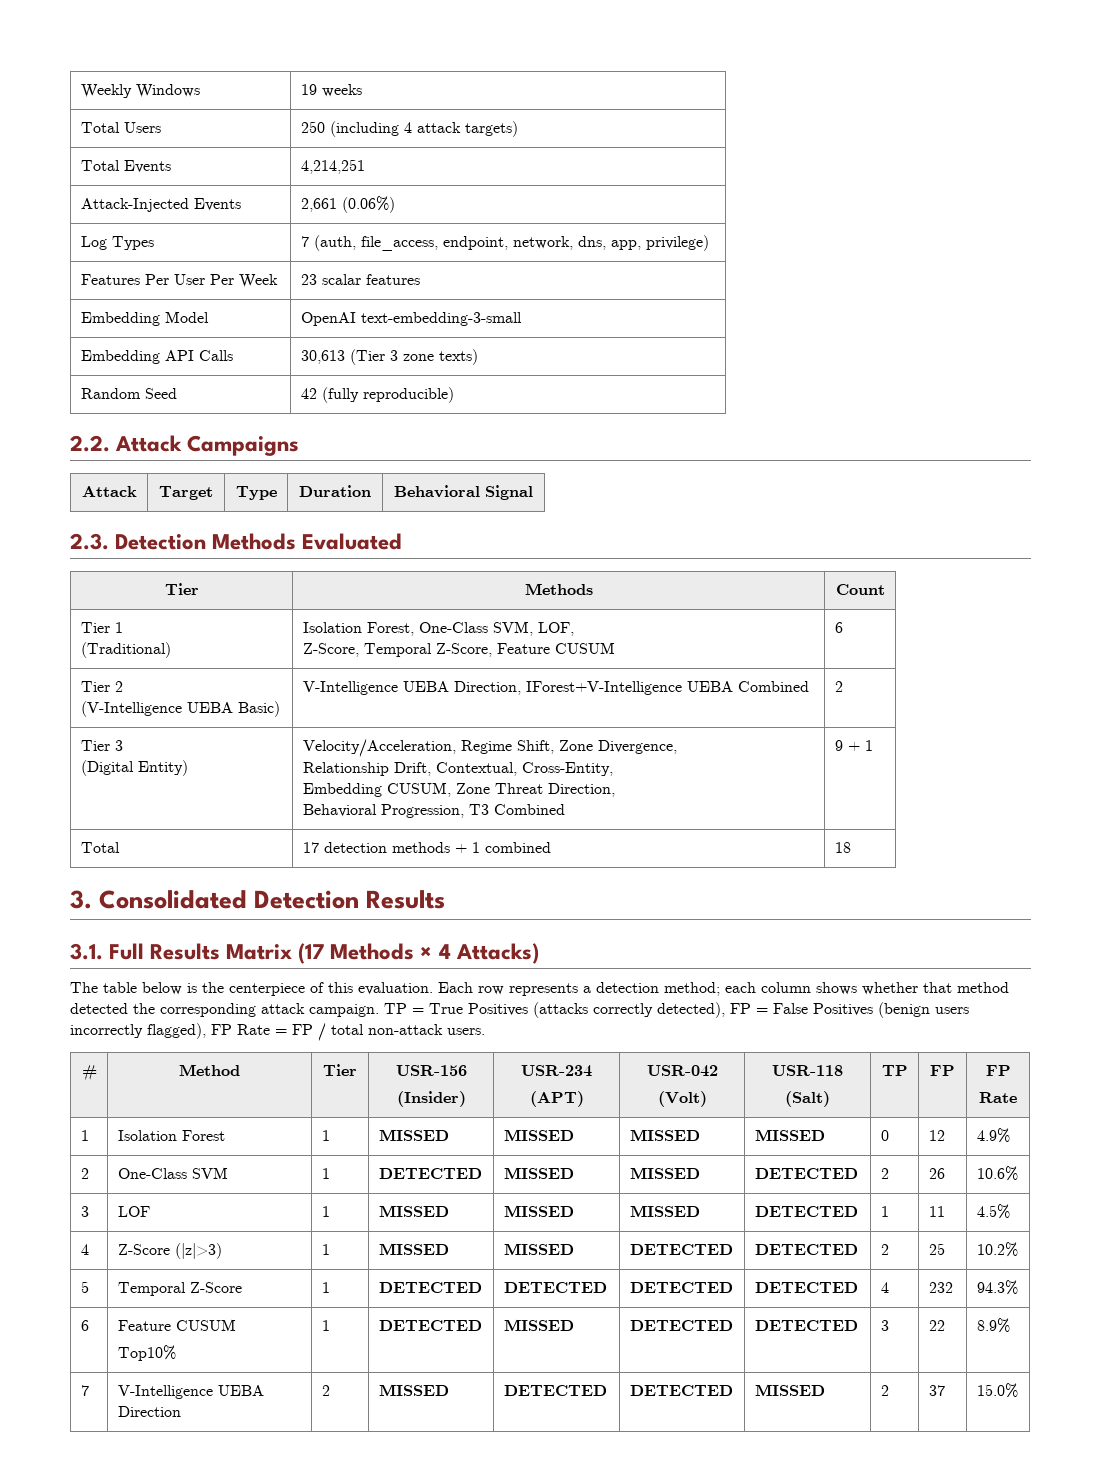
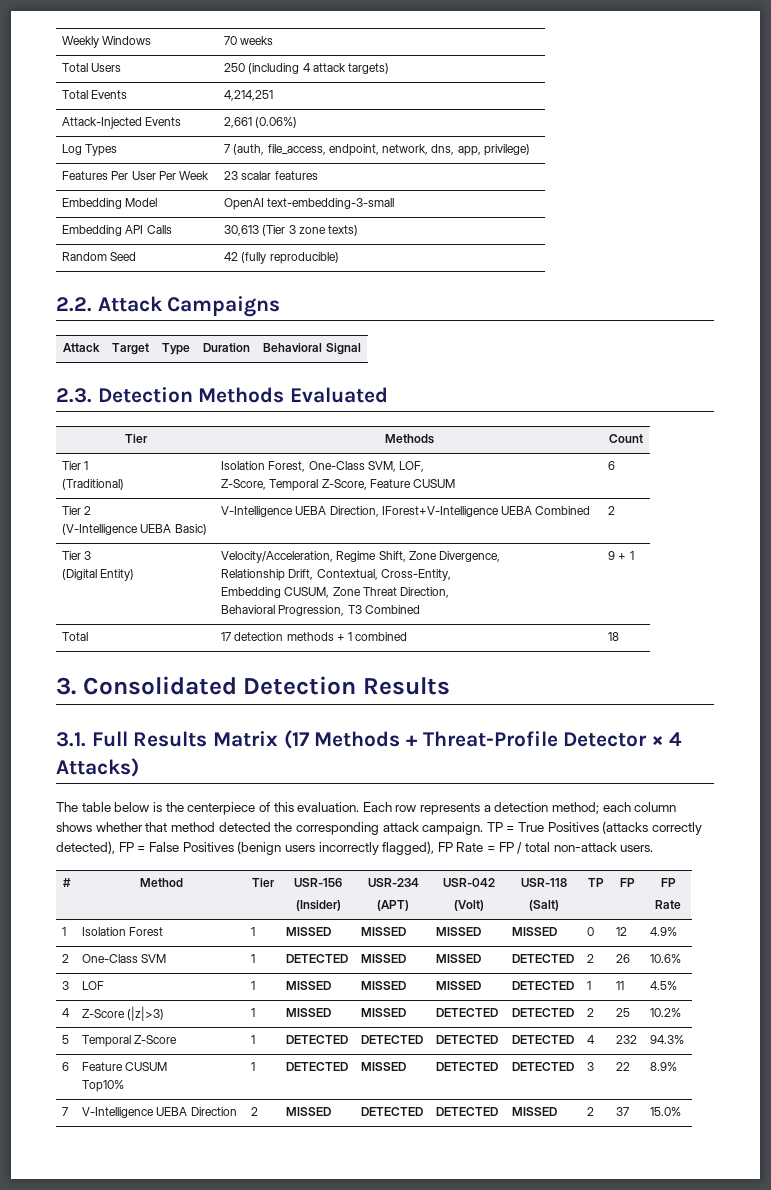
- Weekly Windows | 19 weeks
+ Weekly Windows | 70 weeks
- 3.1. Full Results Matrix (17 Methods × 4 Attacks)
+ 3.1. Full Results Matrix (17 Methods + Threat-Profile Detector × 4 Attacks)

